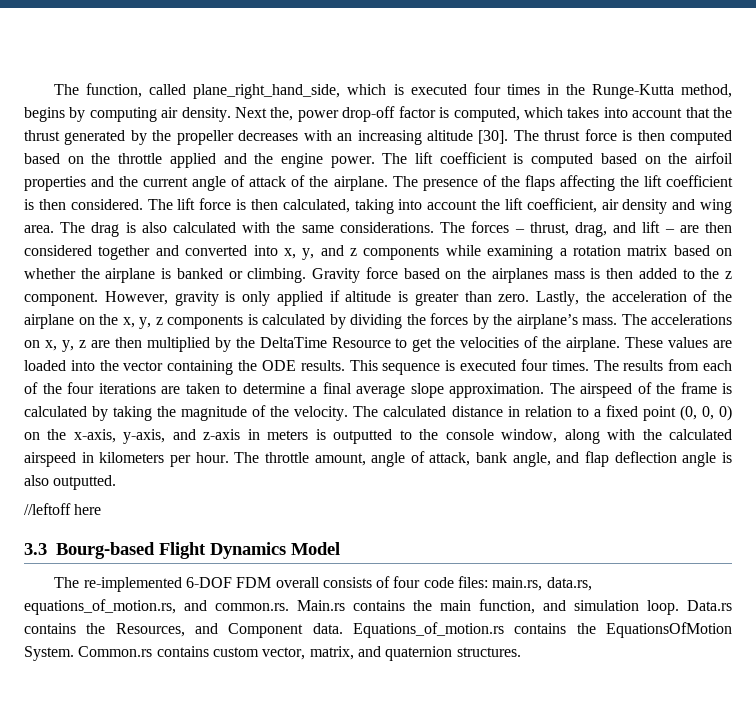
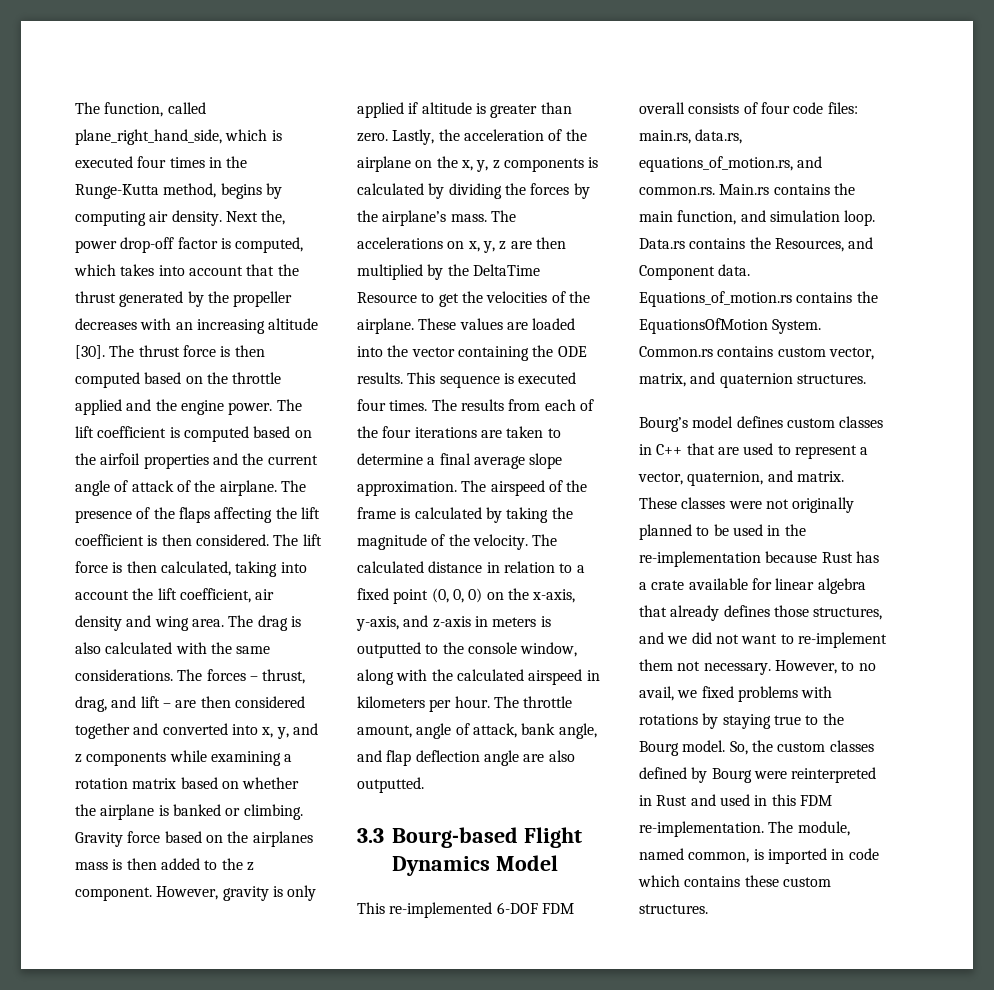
- The throttle amount, angle of attack, bank angle, and flap deflection angle is also outputted.
+ The throttle amount, angle of attack, bank angle, and flap deflection angle are also outputted.
- //leftoff here
- The re-implemented 6-DOF FDM overall consists of four code files: main.rs, data.rs, equations_of_motion.rs, and common.rs. Main.rs contains the main function, and simulation loop.
+ This re-implemented 6-DOF FDM overall consists of four code files: main.rs, data.rs, equations_of_motion.rs, and common.rs. Main.rs contains the main function, and simulation loop.
+ Bourg’s model defines custom classes in C++ that are used to represent a vector, quaternion, and matrix. These classes were not originally planned to be used in the re-implementation because Rust has a crate available for linear algebra that already defines those structures, and we did not want to re-implement them not necessary. However, to no avail, we fixed problems with rotations by staying true to the Bourg model. So, the custom classes defined by Bourg were reinterpreted in Rust and used in this FDM re-implementation. The module, named common, is imported in code which contains these custom structures.

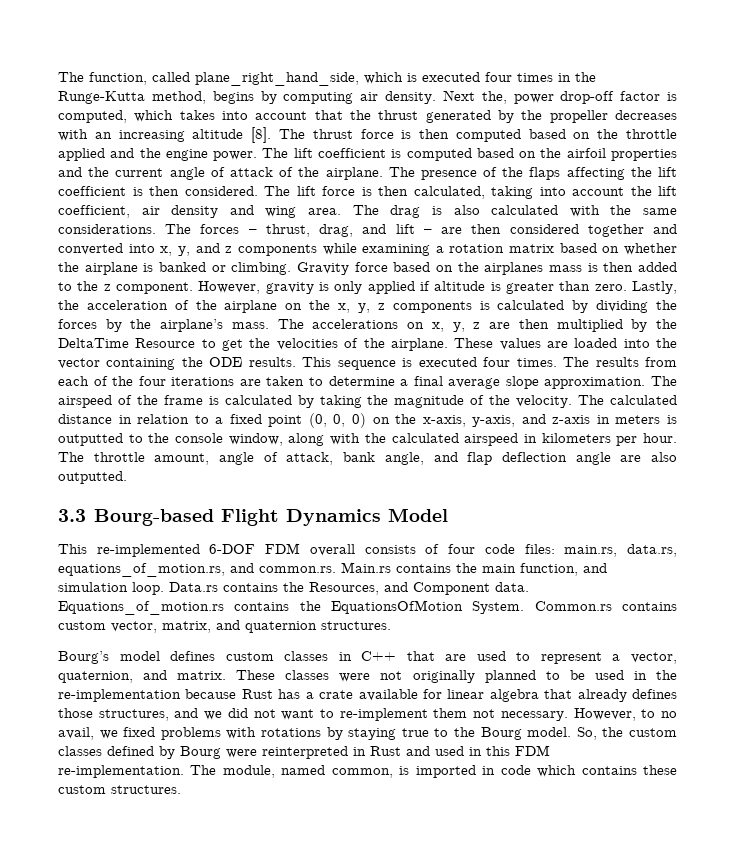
- Next the, power drop-off factor is computed, which takes into account that the thrust generated by the propeller decreases with an increasing altitude [30].
+ Next the, power drop-off factor is computed, which takes into account that the thrust generated by the propeller decreases with an increasing altitude [8].

